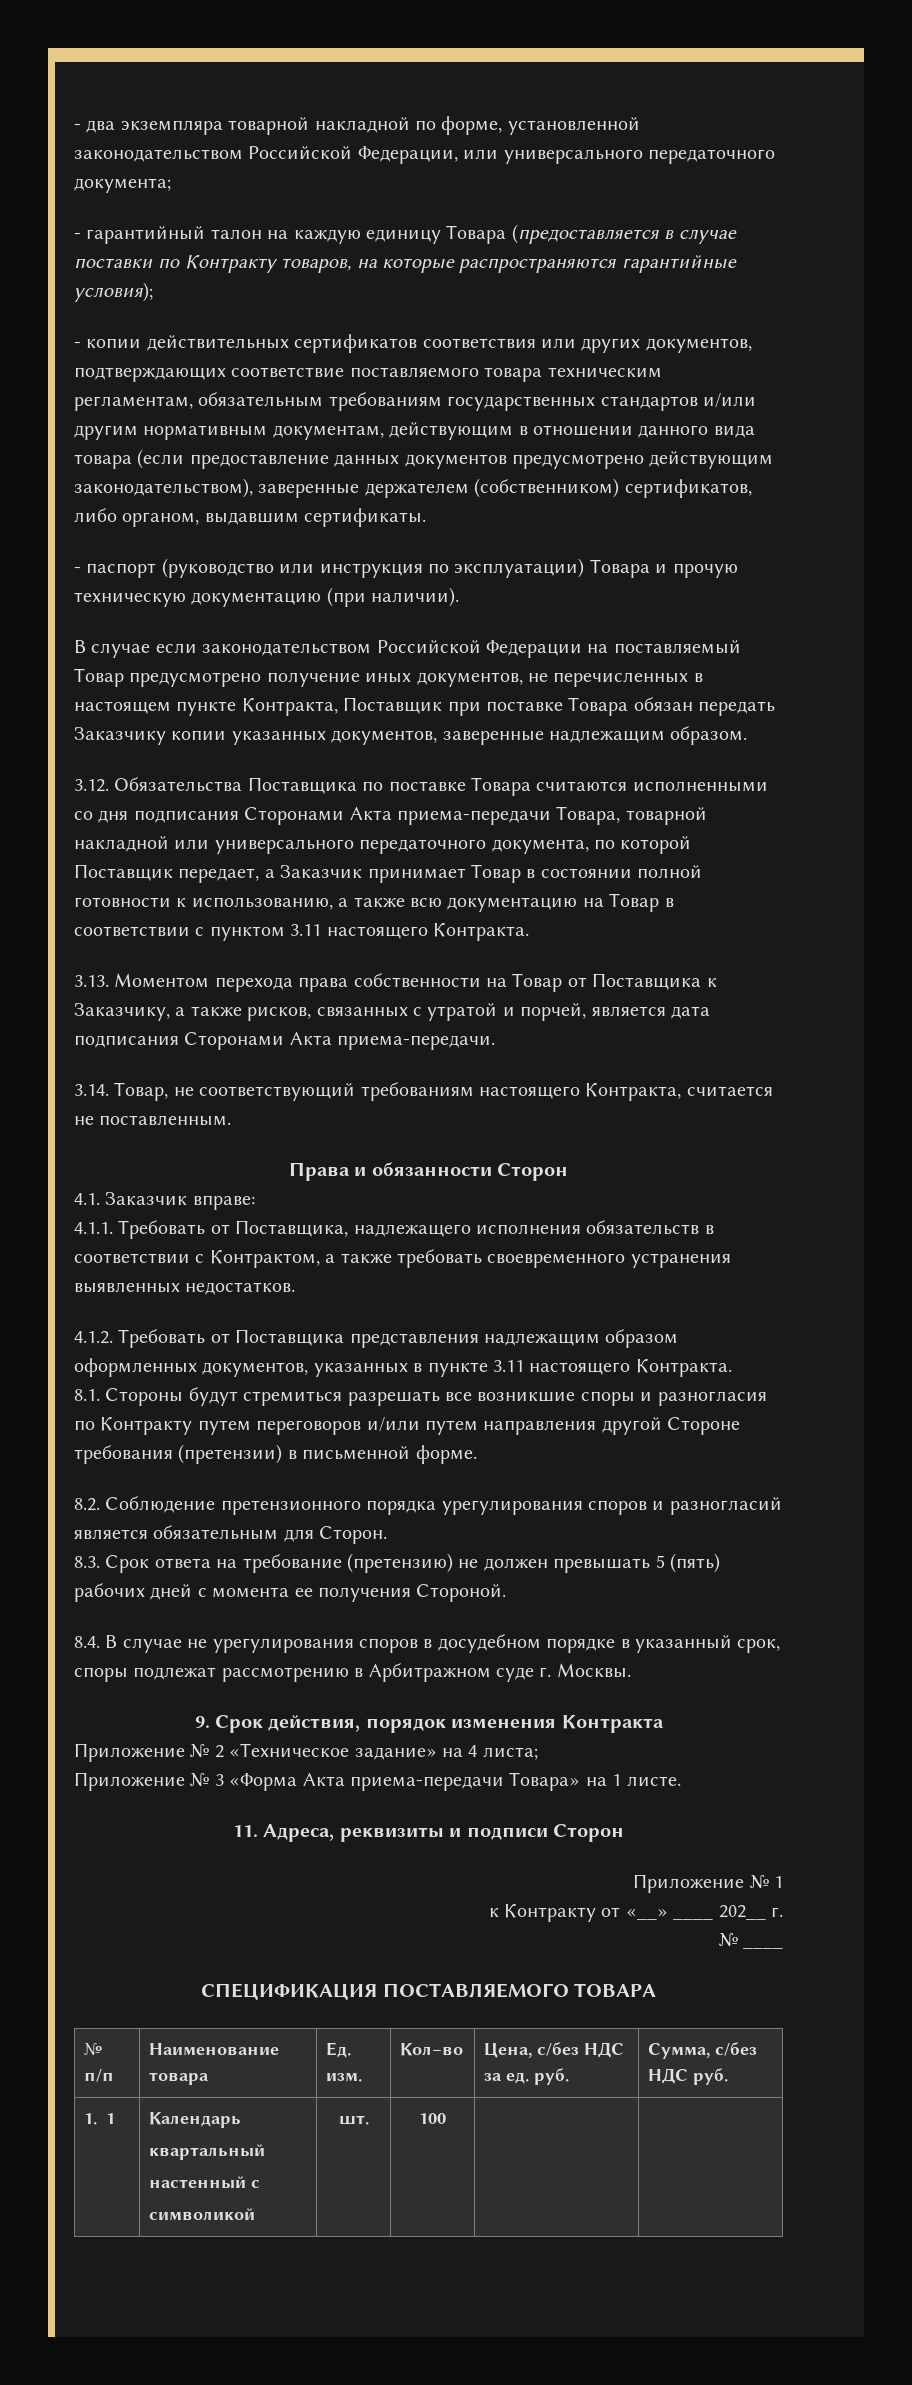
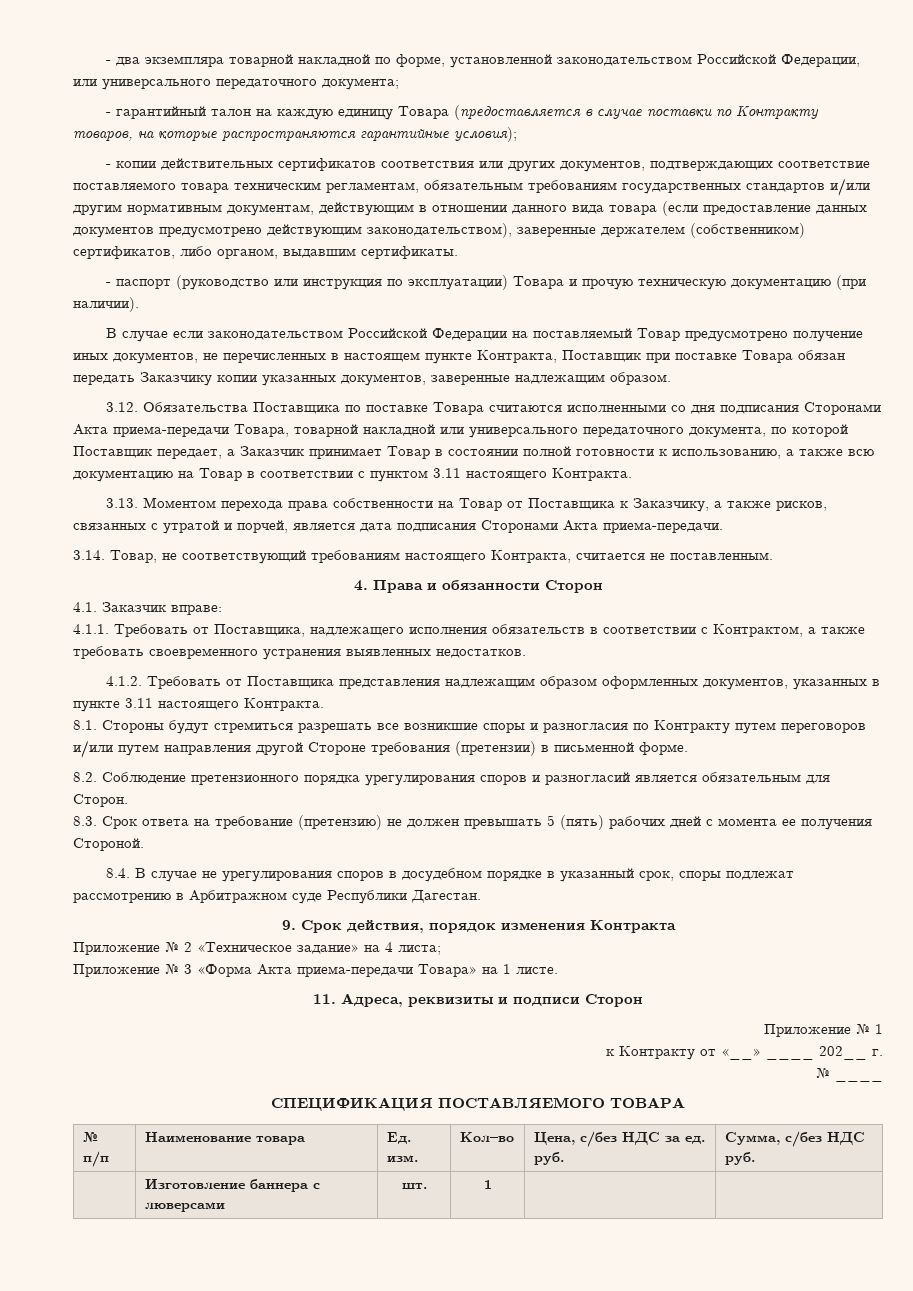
- Права и обязанности Сторон
+ 4. Права и обязанности Сторон
- 8.4. В случае не урегулирования споров в досудебном порядке в указанный срок, споры подлежат рассмотрению в Арбитражном суде г. Москвы.
+ 8.4. В случае не урегулирования споров в досудебном порядке в указанный срок, споры подлежат рассмотрению в Арбитражном суде Республики Дагестан.
- 1. 1 | Календарь
- квартальный
- настенный с
- символикой | шт. | 100 | |
+ | Изготовление баннера с люверсами | шт. | 1 | |

